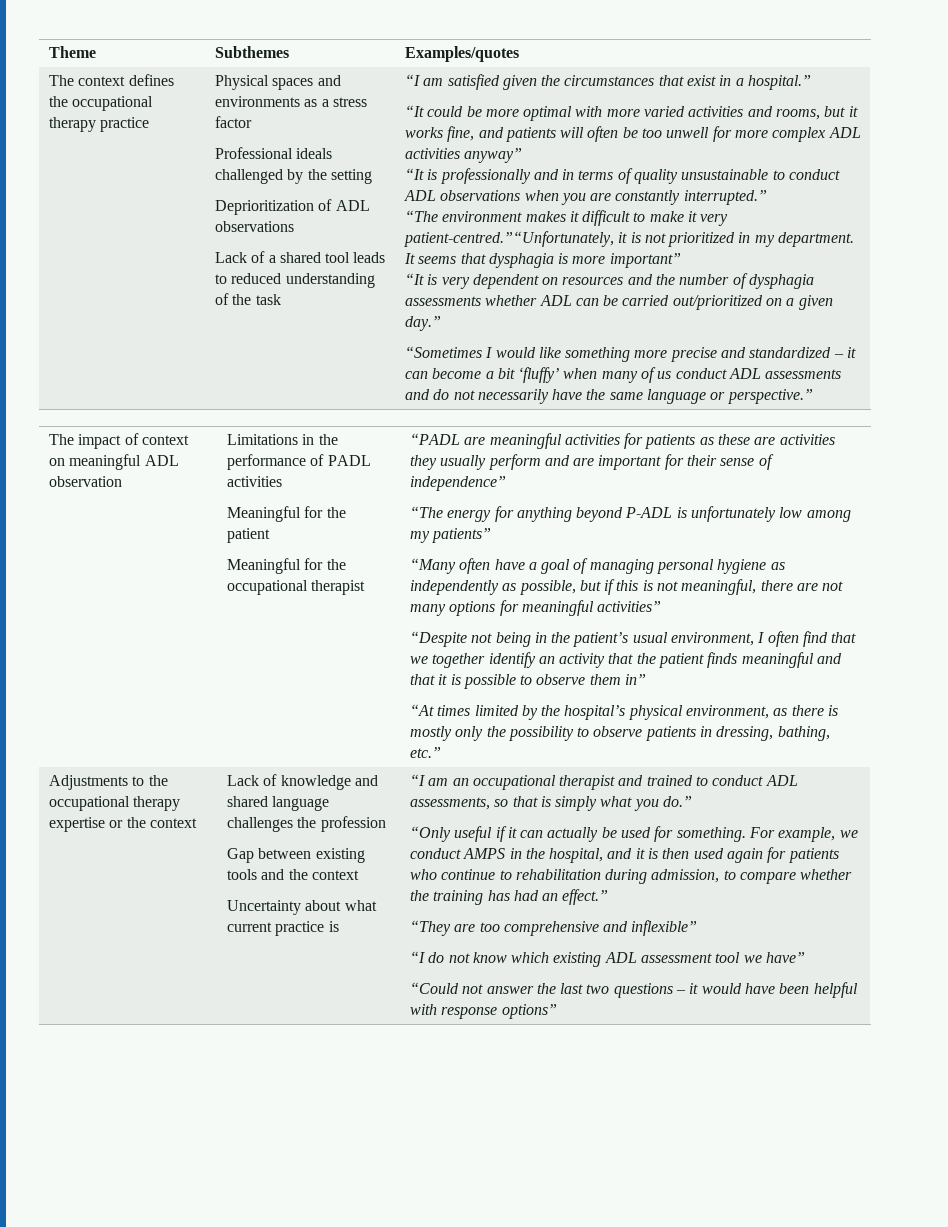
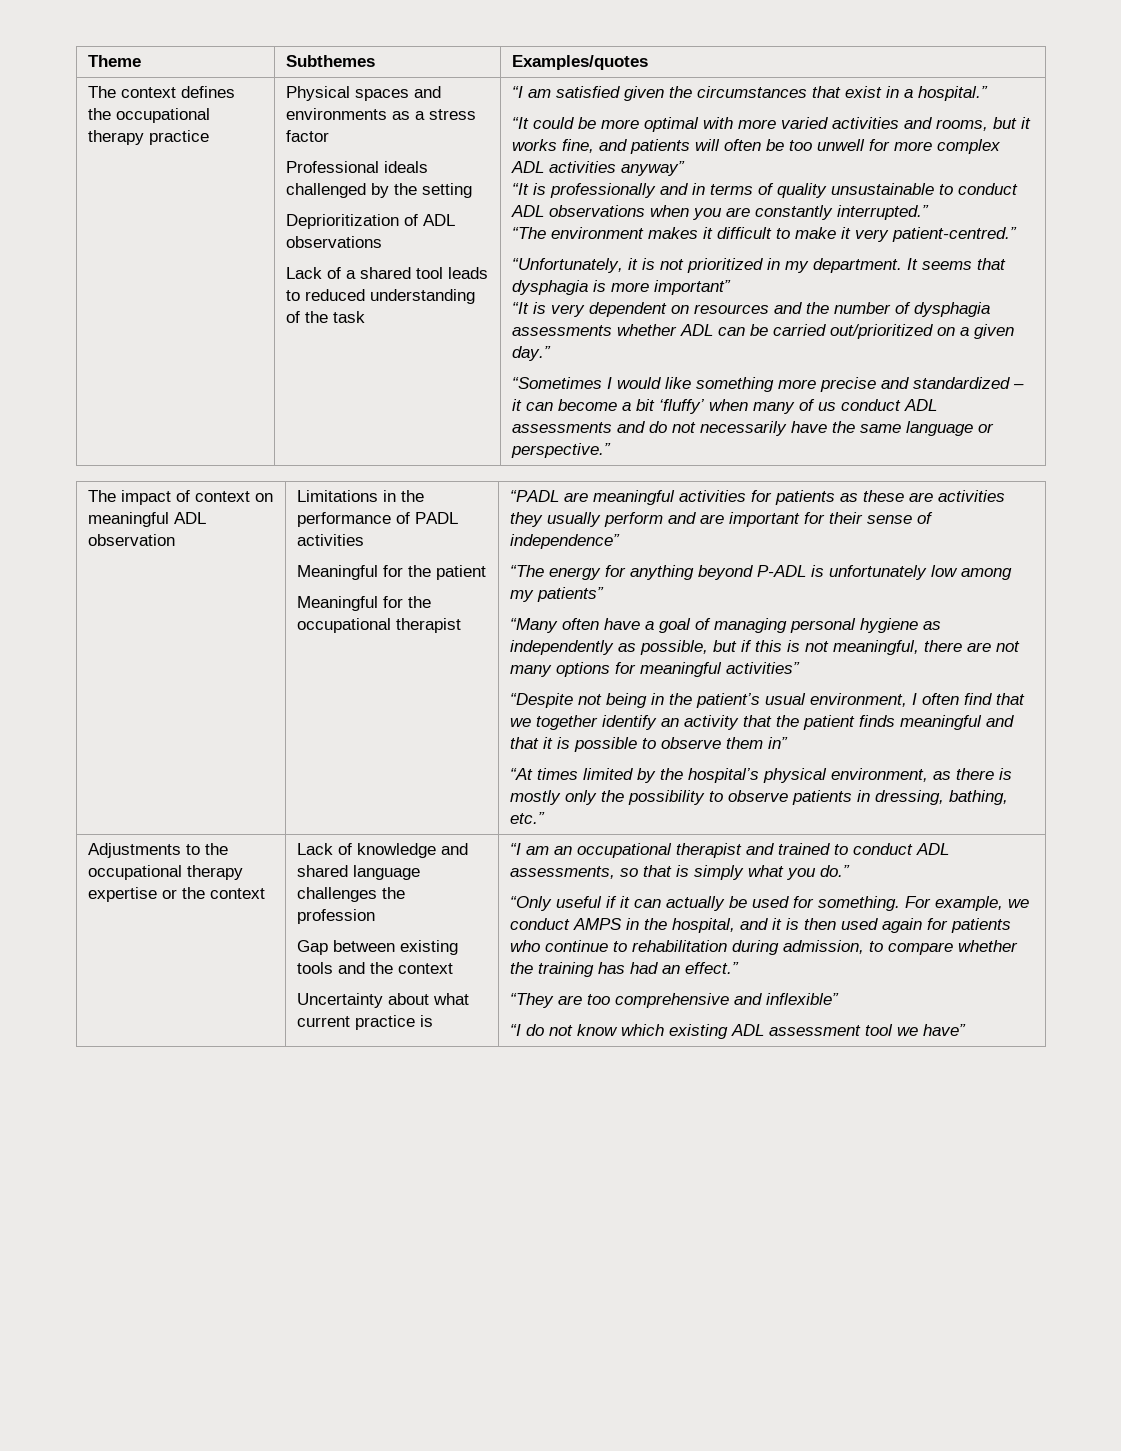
- “The environment makes it difficult to make it very patient-centred.”“Unfortunately, it is not prioritized in my department.
+ “The environment makes it difficult to make it very patient-centred.”
+ “Unfortunately, it is not prioritized in my department.
- “Could not answer the last two questions – it would have been helpful with response options”

